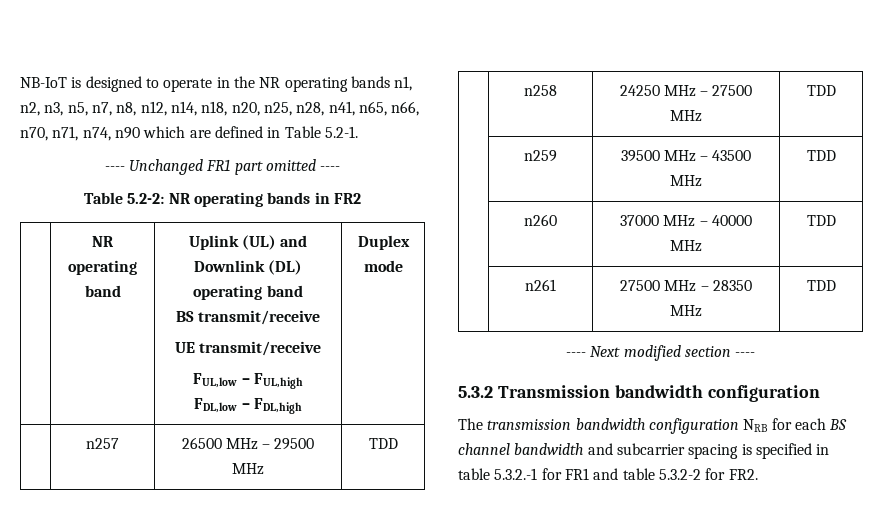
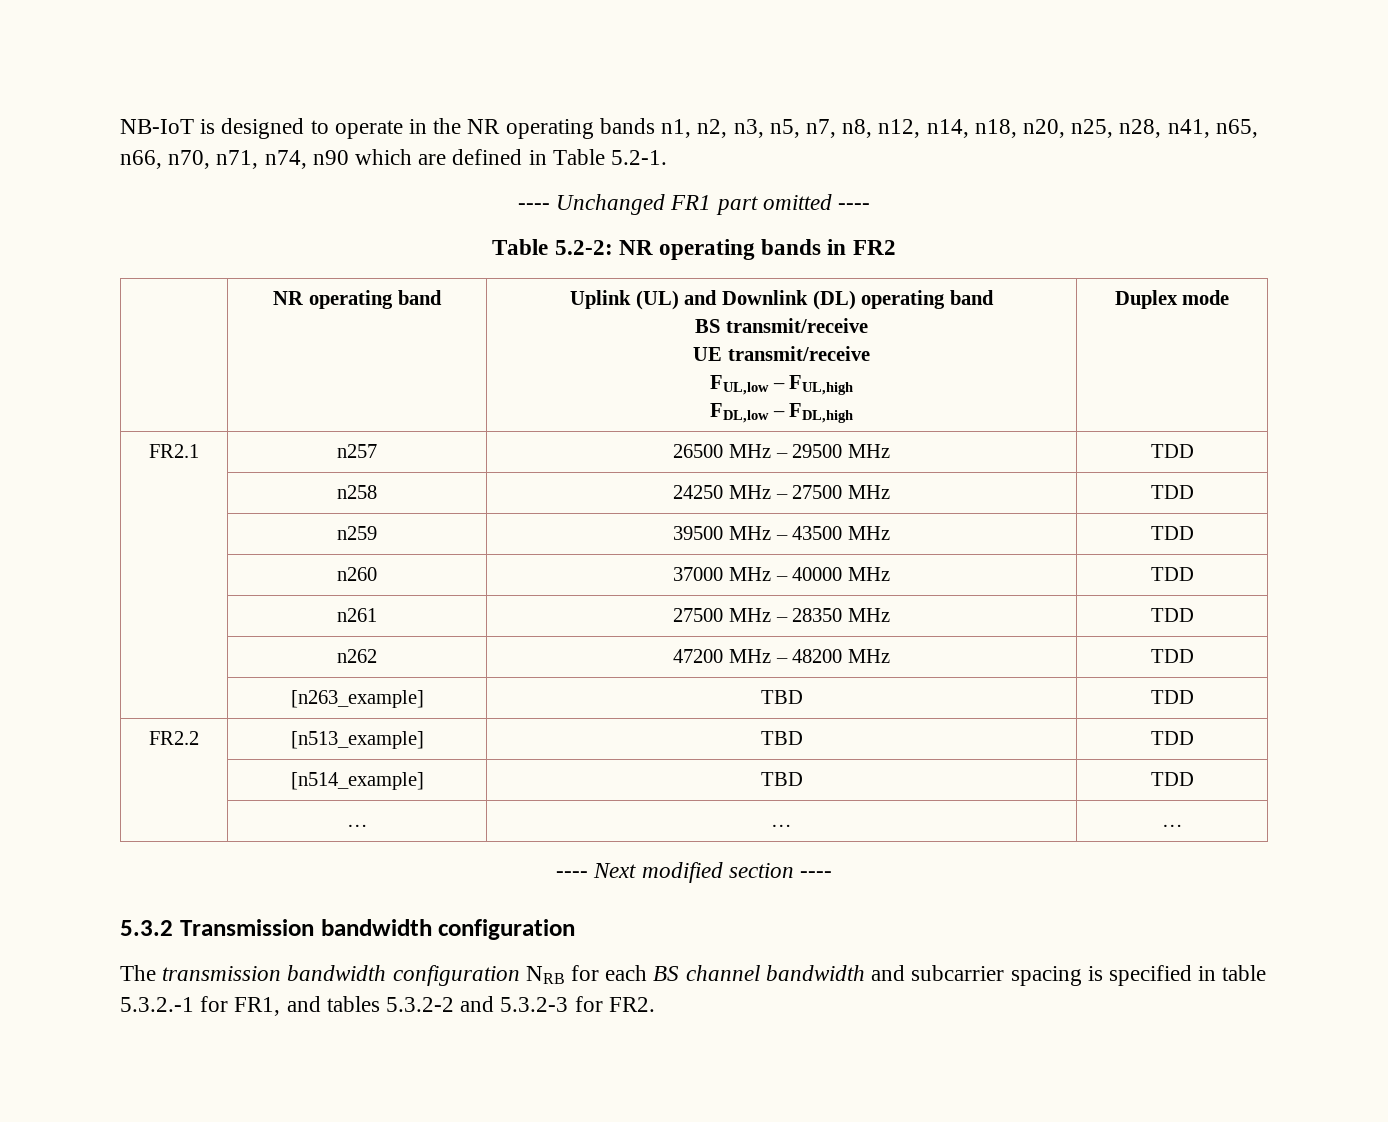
- | n257 | 26500 MHz – 29500 MHz | TDD
+ FR2.1 | n257 | 26500 MHz – 29500 MHz | TDD
+ | n262 | 47200 MHz – 48200 MHz | TDD
+ | [n263_example] | TBD | TDD
+ FR2.2 | [n513_example] | TBD | TDD
+ | [n514_example] | TBD | TDD
+ | … | … | …
- The transmission bandwidth configuration NRB for each BS channel bandwidth and subcarrier spacing is specified in table 5.3.2.-1 for FR1 and table 5.3.2-2 for FR2.
+ The transmission bandwidth configuration NRB for each BS channel bandwidth and subcarrier spacing is specified in table 5.3.2.-1 for FR1, and tables 5.3.2-2 and 5.3.2-3 for FR2.

